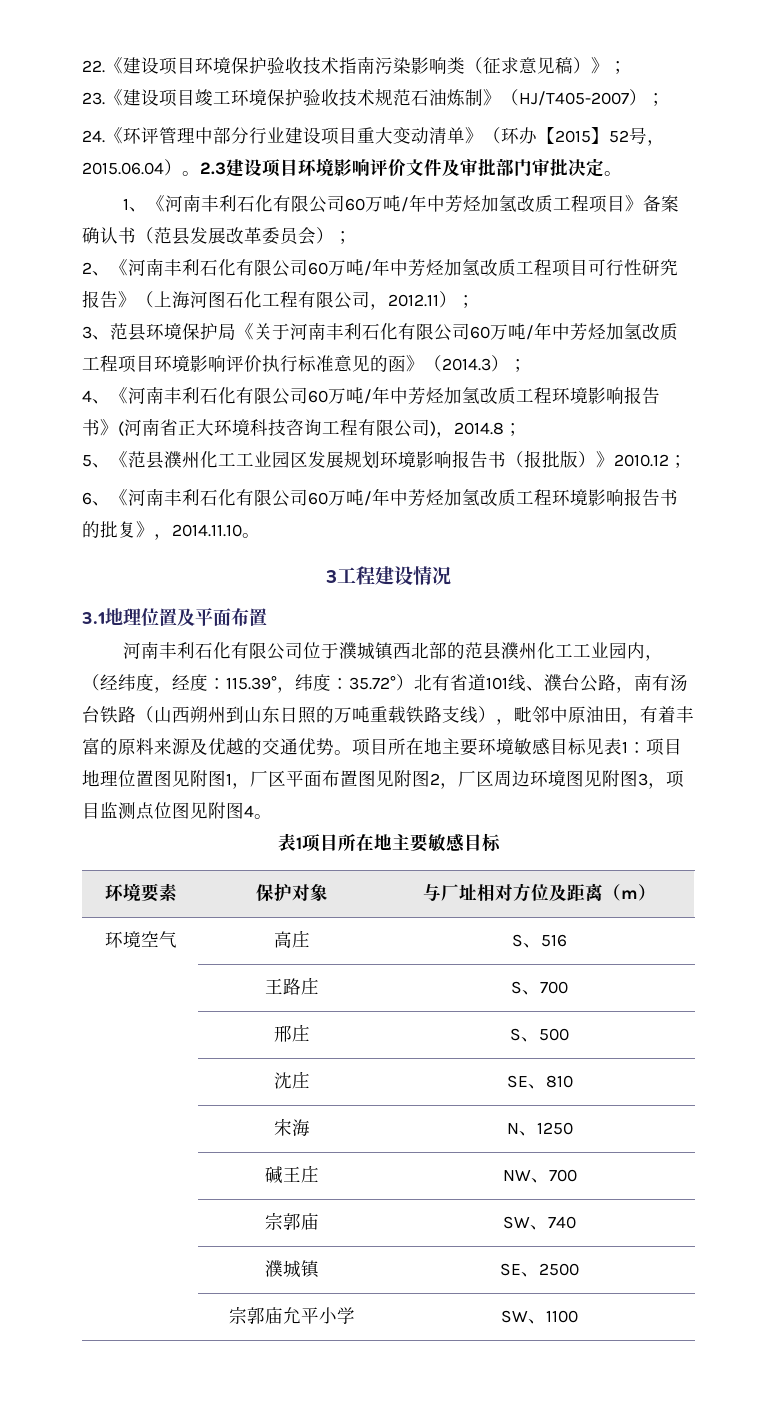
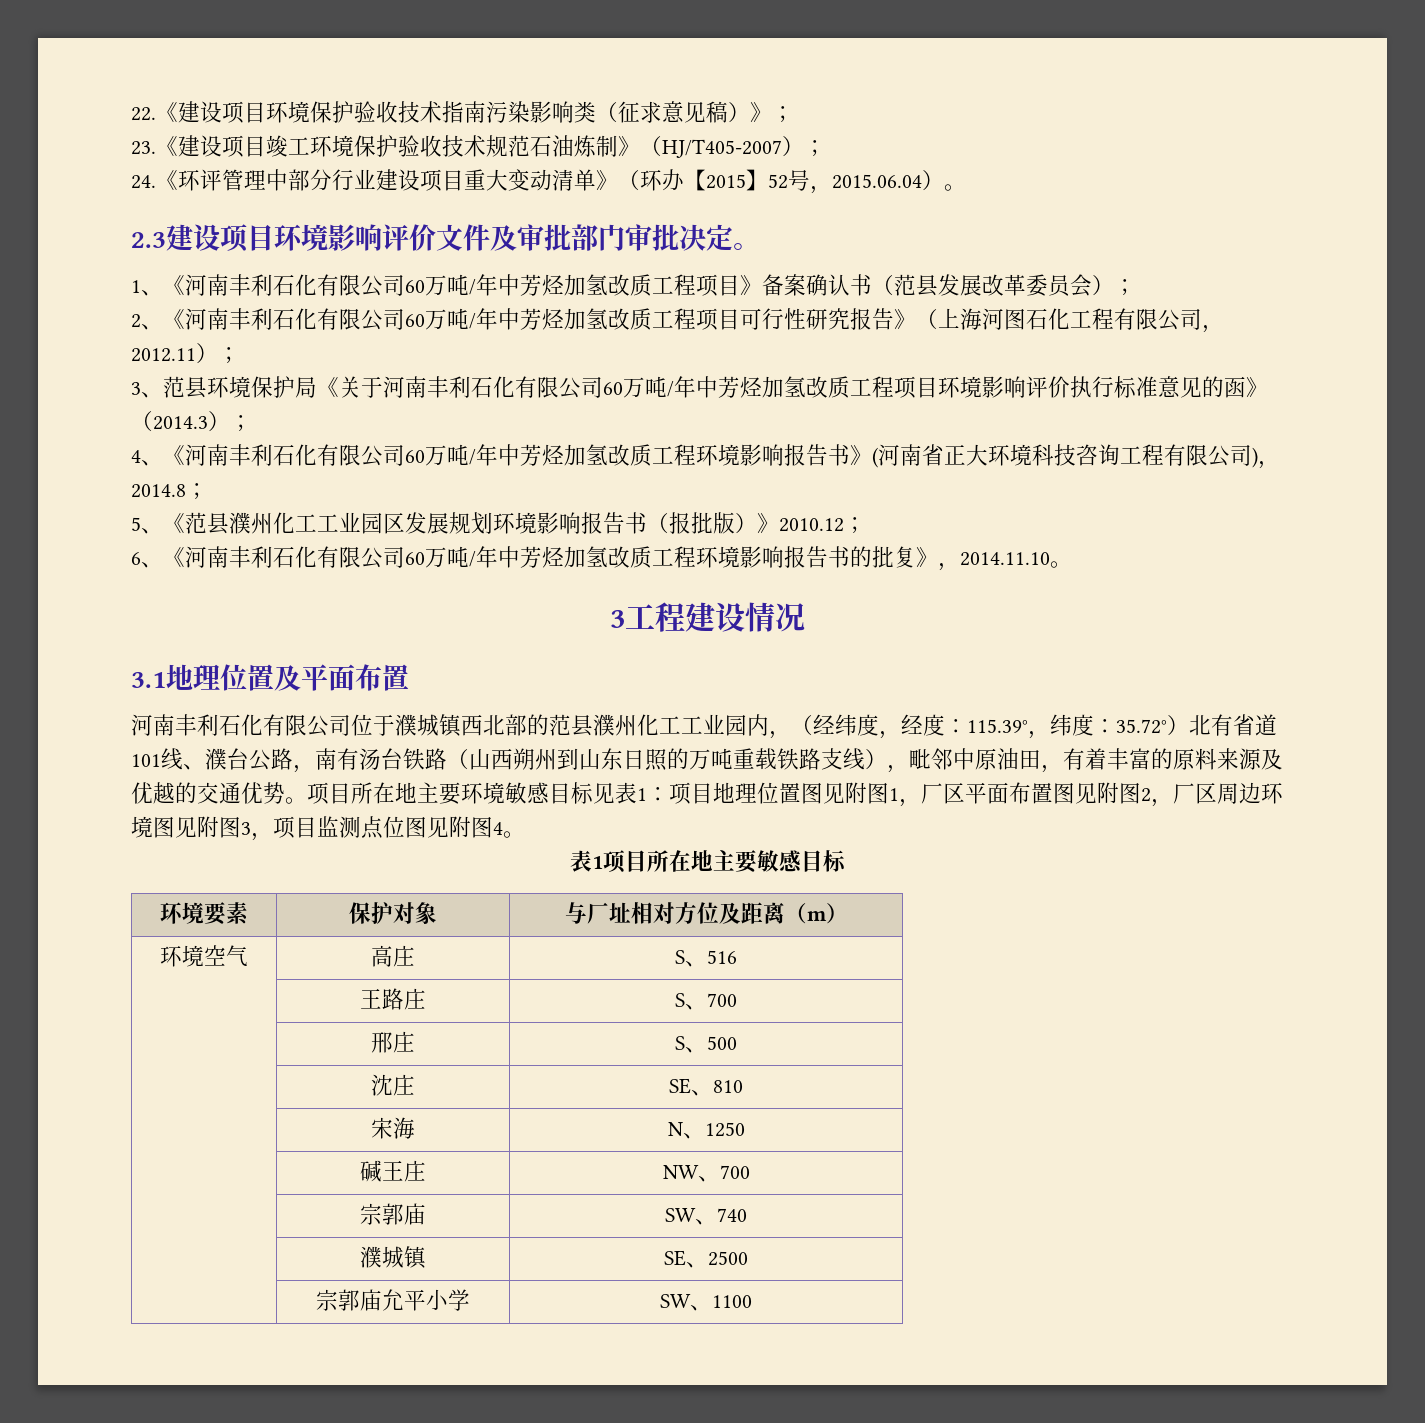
- 24.《环评管理中部分行业建设项目重大变动清单》（环办【2015】52号，2015.06.04）。2.3建设项目环境影响评价文件及审批部门审批决定。
+ 24.《环评管理中部分行业建设项目重大变动清单》（环办【2015】52号，2015.06.04）。
+ 2.3建设项目环境影响评价文件及审批部门审批决定。

